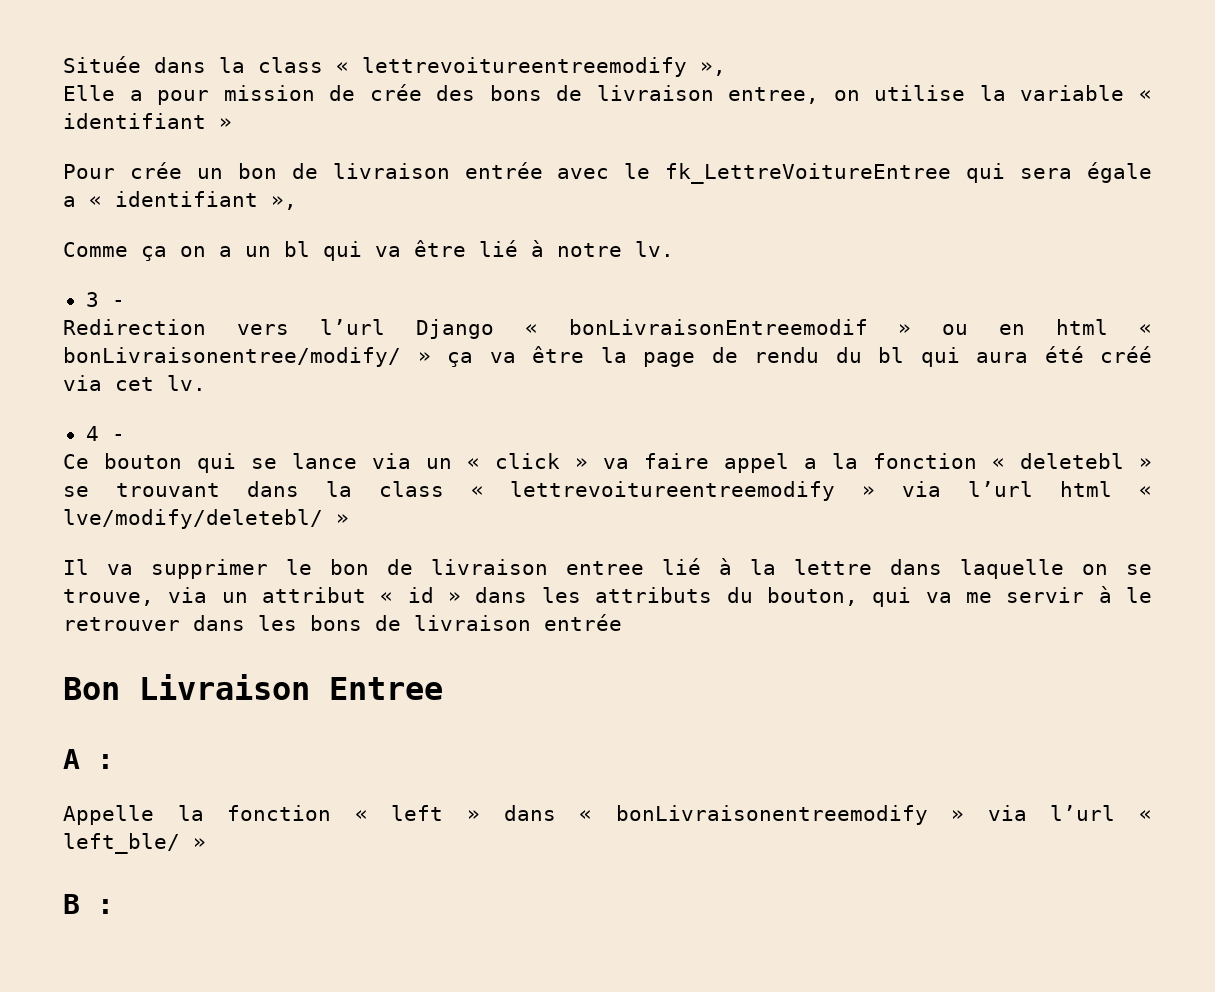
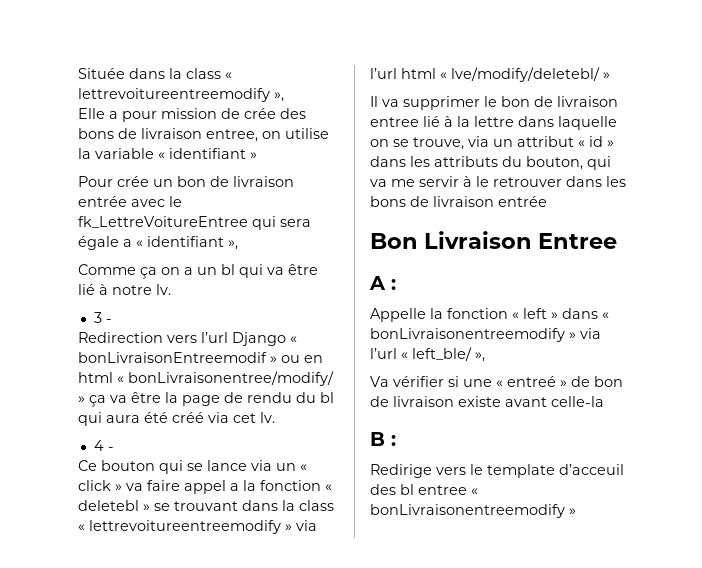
- Appelle la fonction « left » dans « bonLivraisonentreemodify » via l’url « left_ble/ »
+ Appelle la fonction « left » dans « bonLivraisonentreemodify » via l’url « left_ble/ »,
+ Va vérifier si une « entreé » de bon de livraison existe avant celle-la
  B :
+ Redirige vers le template d’acceuil des bl entree « bonLivraisonentreemodify »

